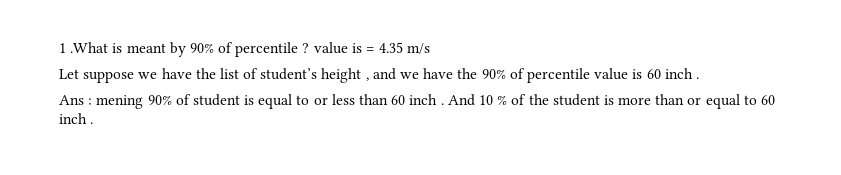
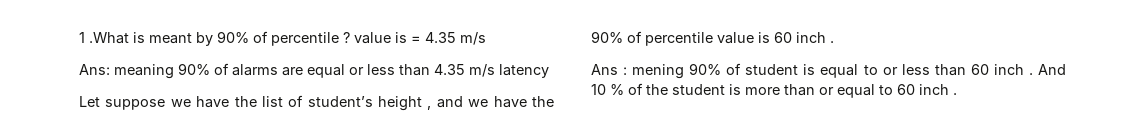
+ Ans: meaning 90% of alarms are equal or less than 4.35 m/s latency

